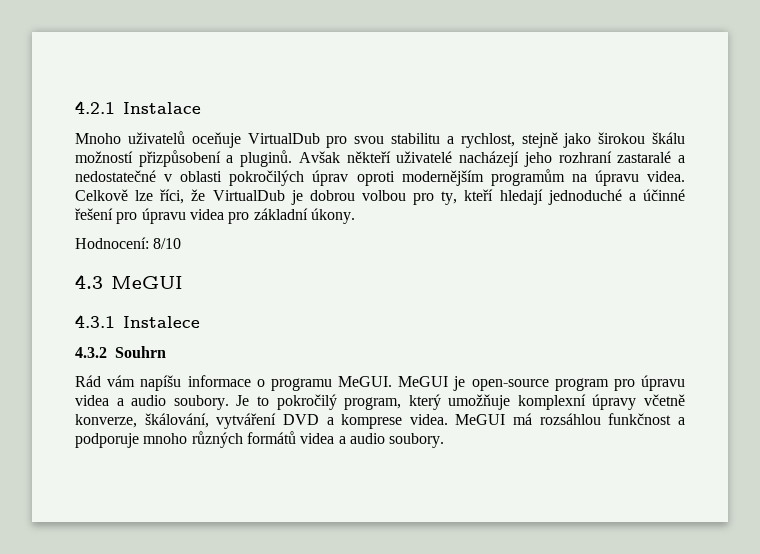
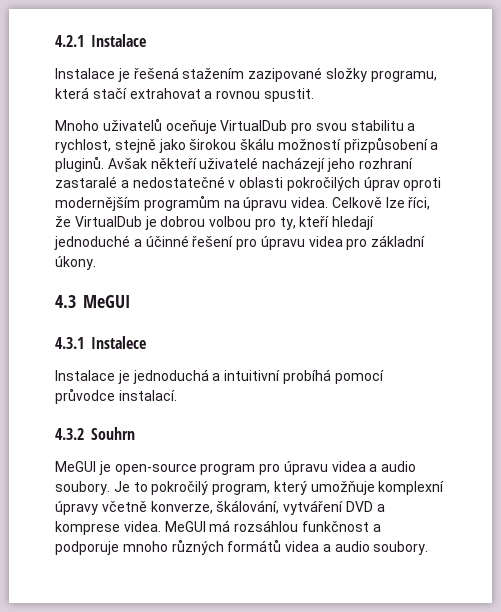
+ Instalace je řešená stažením zazipované složky programu, která stačí extrahovat a rovnou spustit.
- Hodnocení: 8/10
+ Instalace je jednoduchá a intuitivní probíhá pomocí průvodce instalací.
  4.3.2 Souhrn
- Rád vám napíšu informace o programu MeGUI. MeGUI je open-source program pro úpravu videa a audio soubory.
+ MeGUI je open-source program pro úpravu videa a audio soubory.

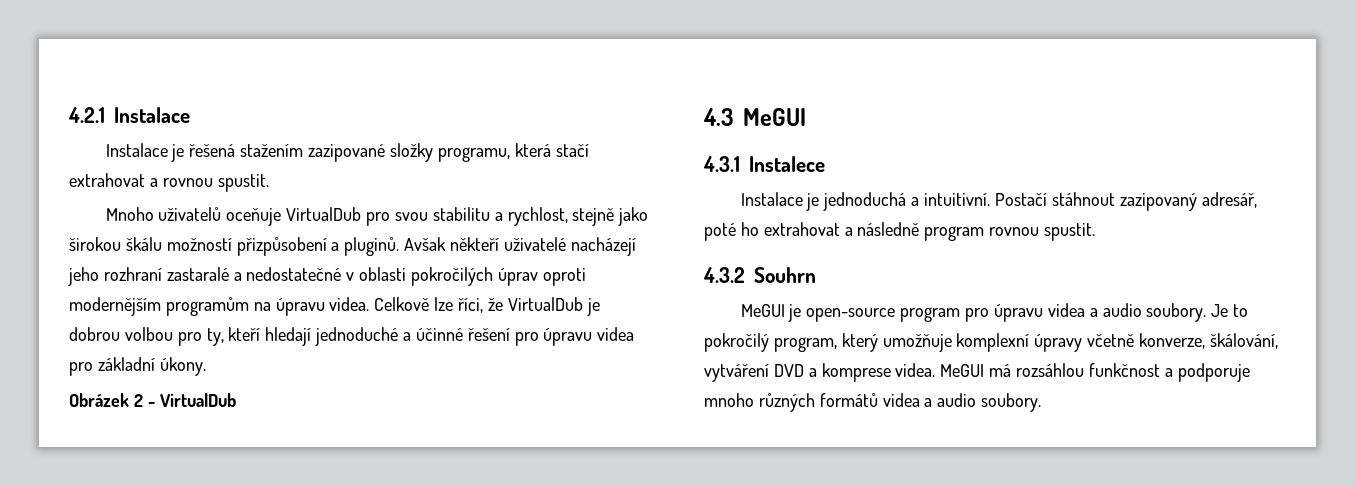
+ Obrázek 2 - VirtualDub
- Instalace je jednoduchá a intuitivní probíhá pomocí průvodce instalací.
+ Instalace je jednoduchá a intuitivní. Postačí stáhnout zazipovaný adresář, poté ho extrahovat a následně program rovnou spustit.

